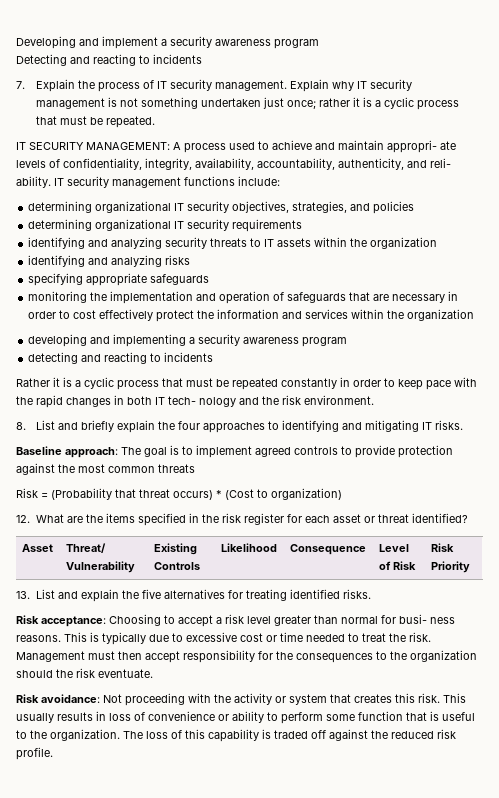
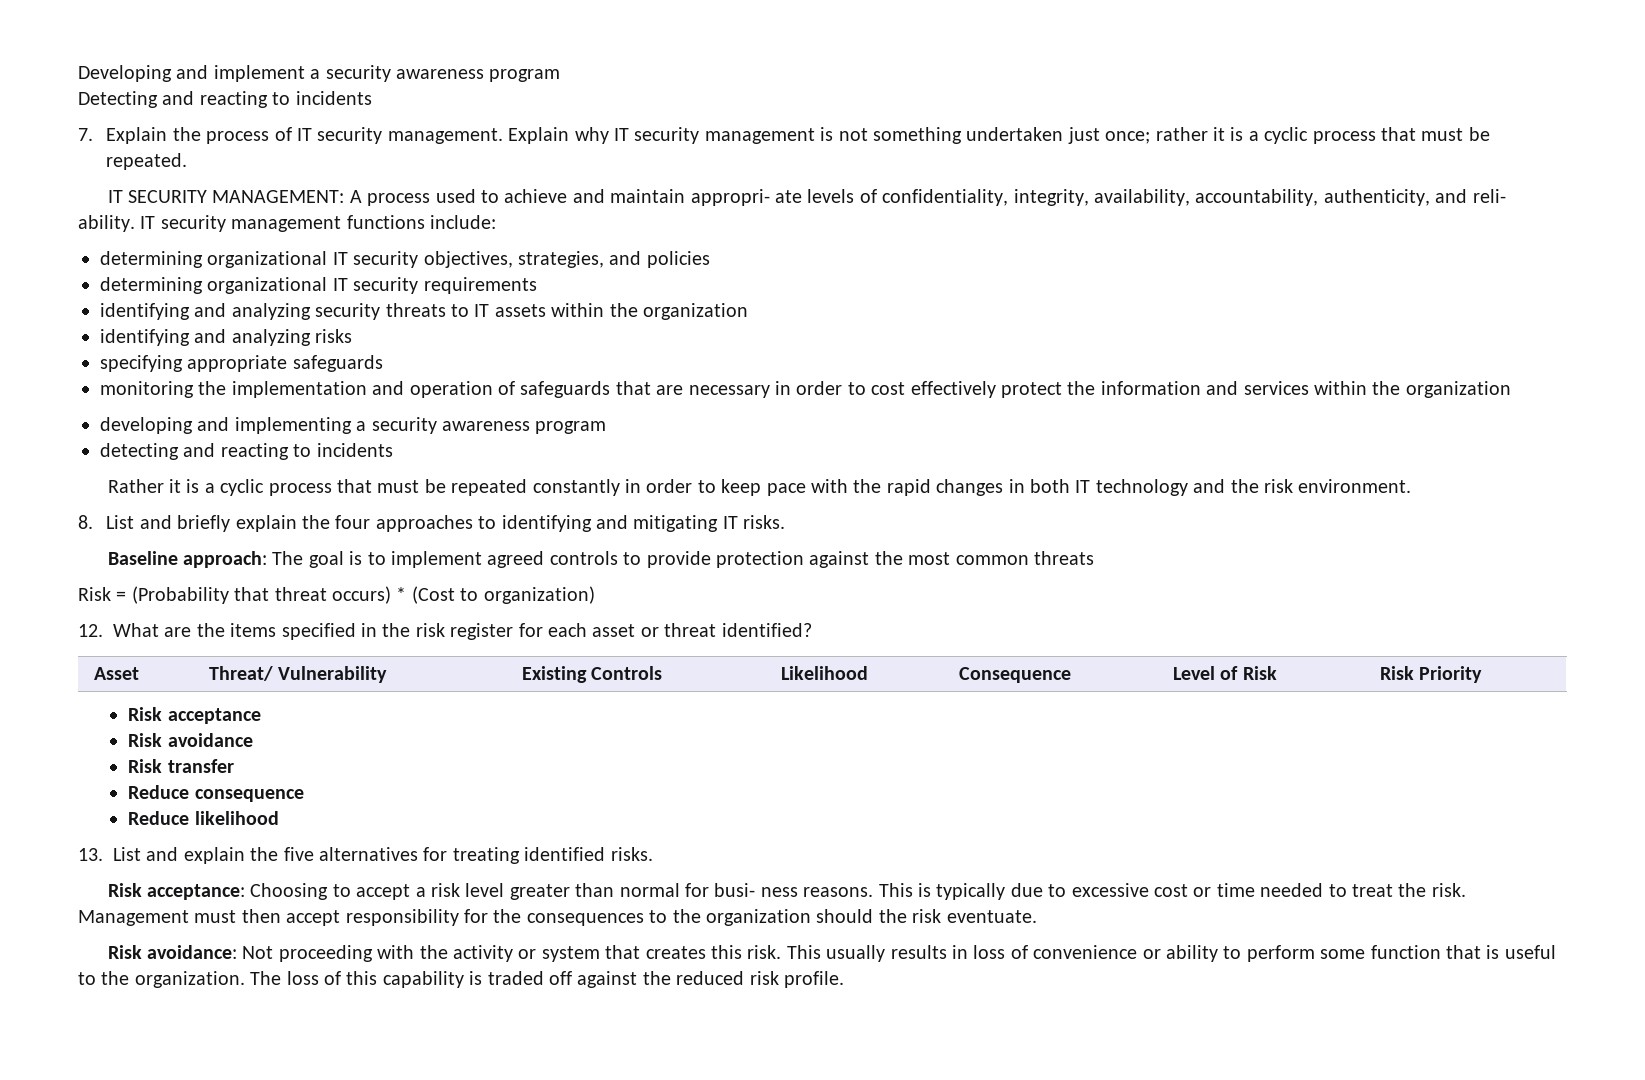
- Rather it is a cyclic process that must be repeated constantly in order to keep pace with the rapid changes in both IT tech- nology and the risk environment.
+ Rather it is a cyclic process that must be repeated constantly in order to keep pace with the rapid changes in both IT technology and the risk environment.
+ Risk acceptance
+ Risk avoidance
+ Risk transfer
+ Reduce consequence
+ Reduce likelihood

